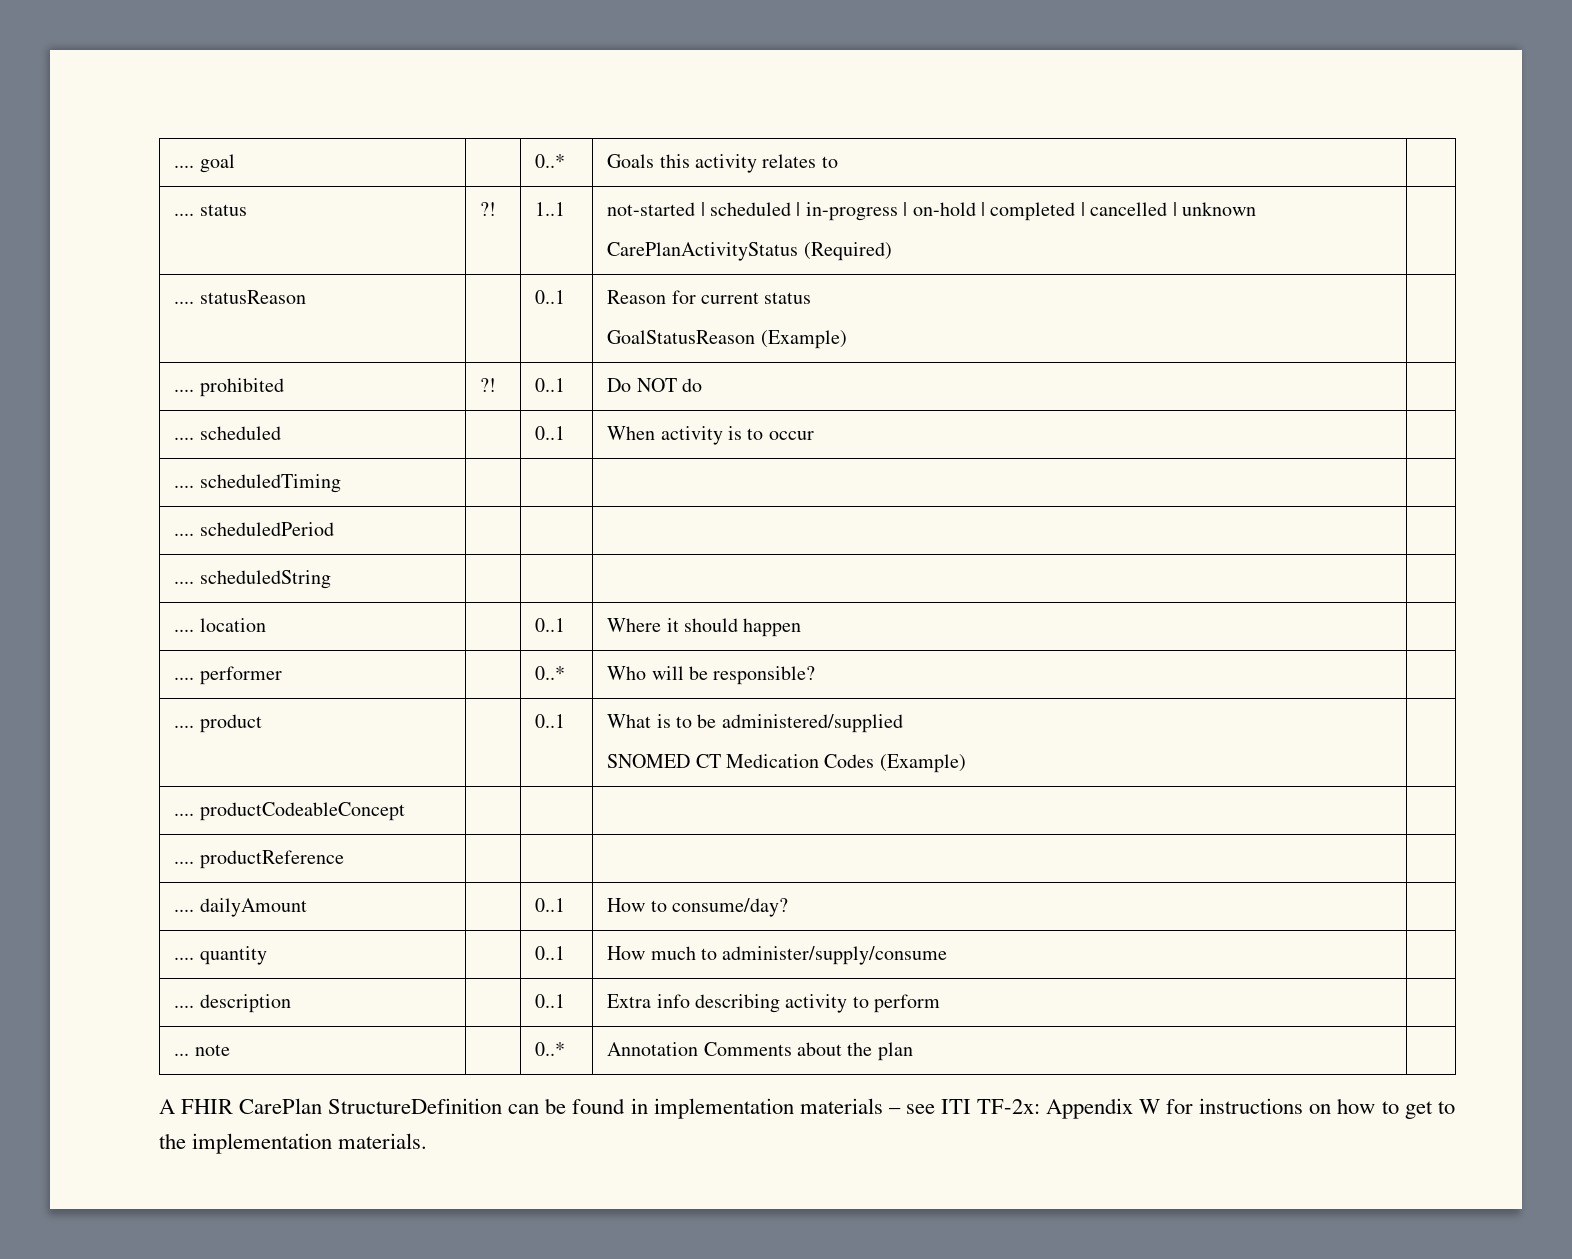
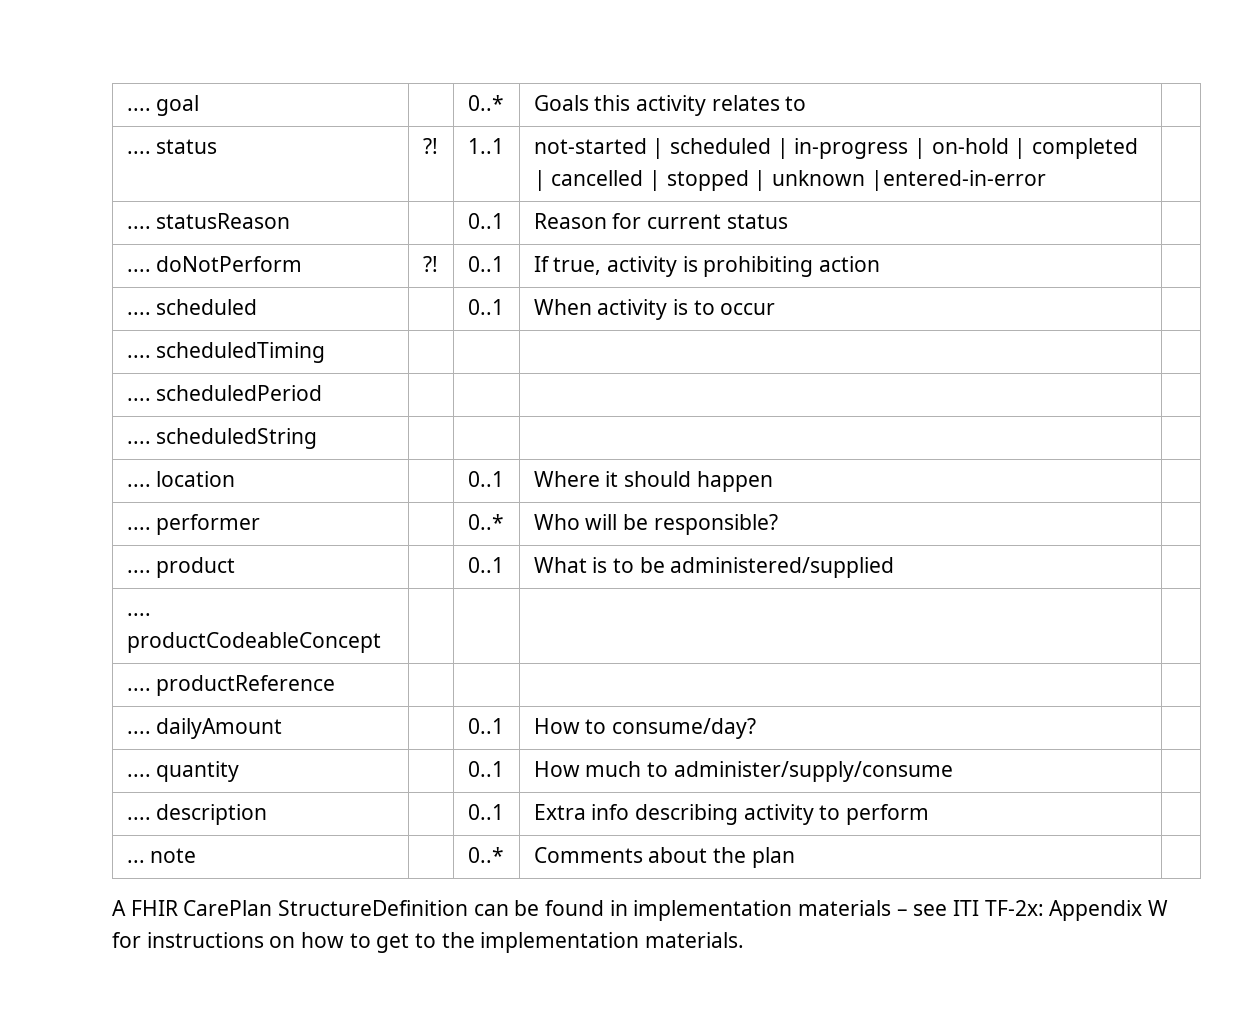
- .... status | ?! | 1..1 | not-started | scheduled | in-progress | on-hold | completed | cancelled | unknown
- CarePlanActivityStatus (Required) |
+ .... status | ?! | 1..1 | not-started | scheduled | in-progress | on-hold | completed | cancelled | stopped | unknown |entered-in-error |
- .... statusReason | | 0..1 | Reason for current status
- GoalStatusReason (Example) |
- .... prohibited | ?! | 0..1 | Do NOT do |
+ .... statusReason | | 0..1 | Reason for current status |
+ .... doNotPerform | ?! | 0..1 | If true, activity is prohibiting action |
- .... product | | 0..1 | What is to be administered/supplied
- SNOMED CT Medication Codes (Example) |
+ .... product | | 0..1 | What is to be administered/supplied |
- ... note | | 0..* | Annotation Comments about the plan |
+ ... note | | 0..* | Comments about the plan |

